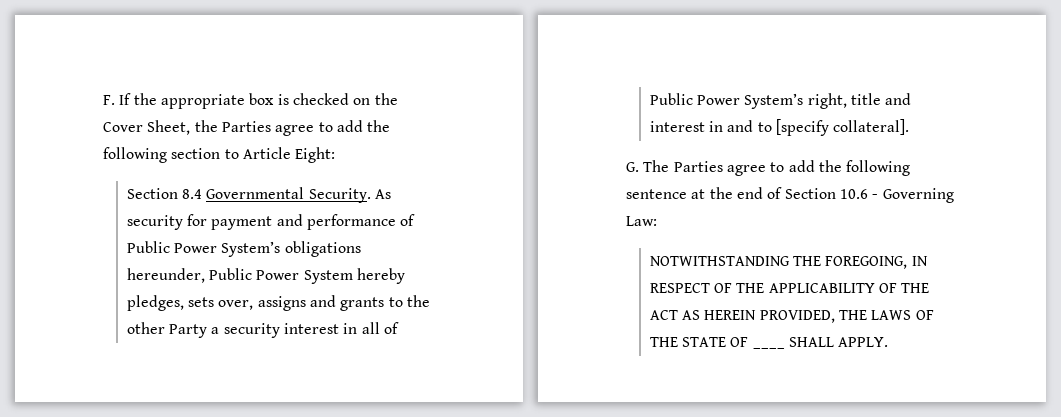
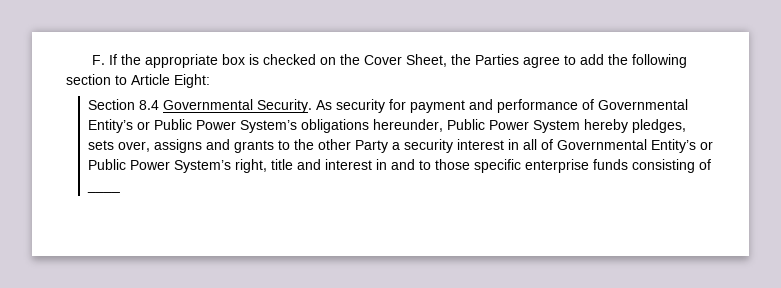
- As security for payment and performance of Public Power System’s obligations hereunder, Public Power System hereby pledges, sets over, assigns and grants to the other Party a security interest in all of Public Power System’s right, title and interest in and to [specify collateral].
- G. The Parties agree to add the following sentence at the end of Section 10.6 - Governing Law:
- NOTWITHSTANDING THE FOREGOING, IN RESPECT OF THE APPLICABILITY OF THE ACT AS HEREIN PROVIDED, THE LAWS OF THE STATE OF ____ SHALL APPLY.
+ As security for payment and performance of Governmental Entity’s or Public Power System’s obligations hereunder, Public Power System hereby pledges, sets over, assigns and grants to the other Party a security interest in all of Governmental Entity’s or Public Power System’s right, title and interest in and to those specific enterprise funds consisting of ____

